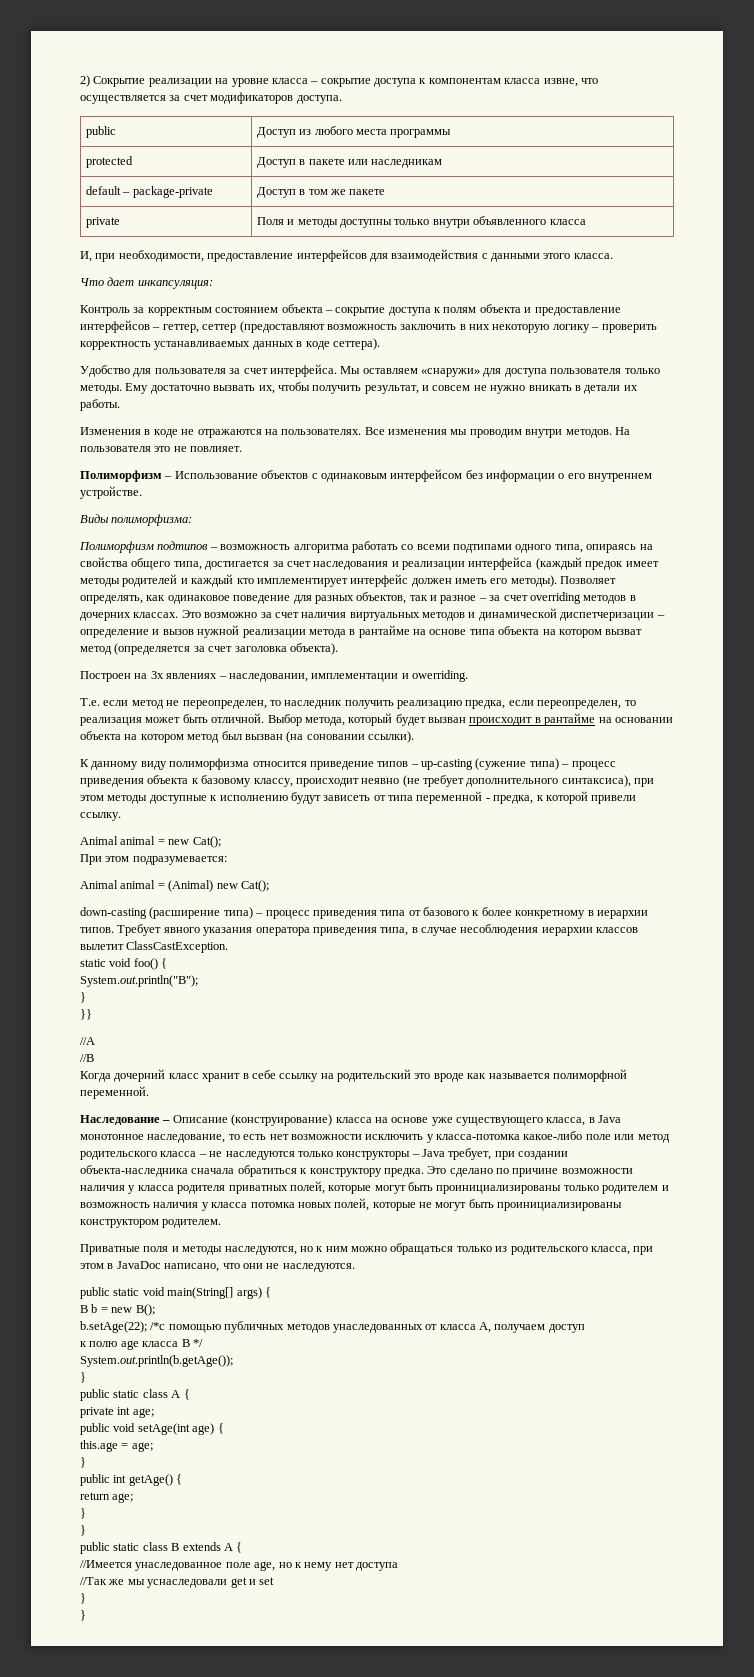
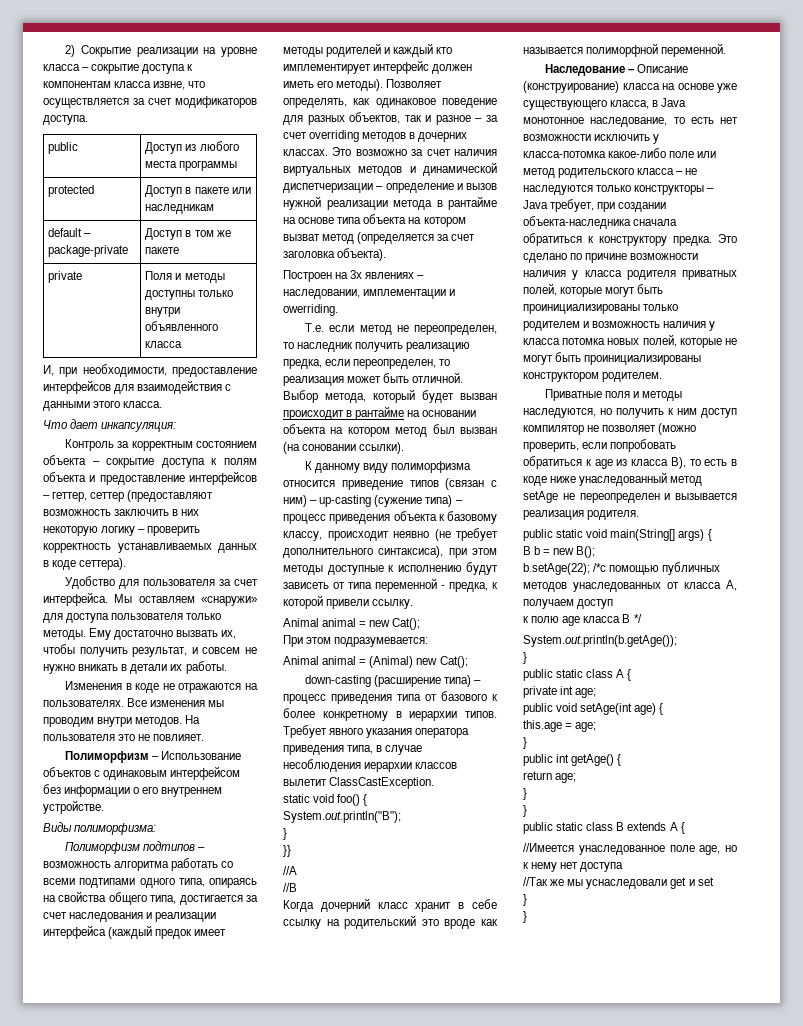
- К данному виду полиморфизма относится приведение типов – up-casting (сужение типа) – процесс приведения объекта к базовому классу, происходит неявно (не требует дополнительного синтаксиса), при этом методы доступные к исполнению будут зависеть от типа переменной - предка, к которой привели ссылку.
+ К данному виду полиморфизма относится приведение типов (связан с ним) – up-casting (сужение типа) – процесс приведения объекта к базовому классу, происходит неявно (не требует дополнительного синтаксиса), при этом методы доступные к исполнению будут зависеть от типа переменной - предка, к которой привели ссылку.
- Приватные поля и методы наследуются, но к ним можно обращаться только из родительского класса, при этом в JavaDoc написано, что они не наследуются.
+ Приватные поля и методы наследуются, но получить к ним доступ компилятор не позволяет (можно проверить, если попробовать обратиться к age из класса B), то есть в коде ниже унаследованный метод setAge не переопределен и вызывается реализация родителя.

